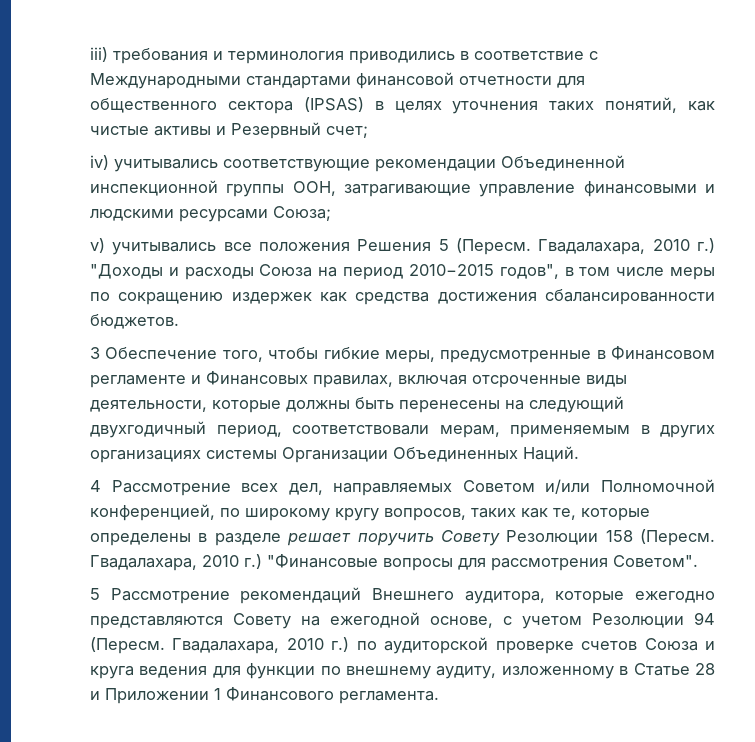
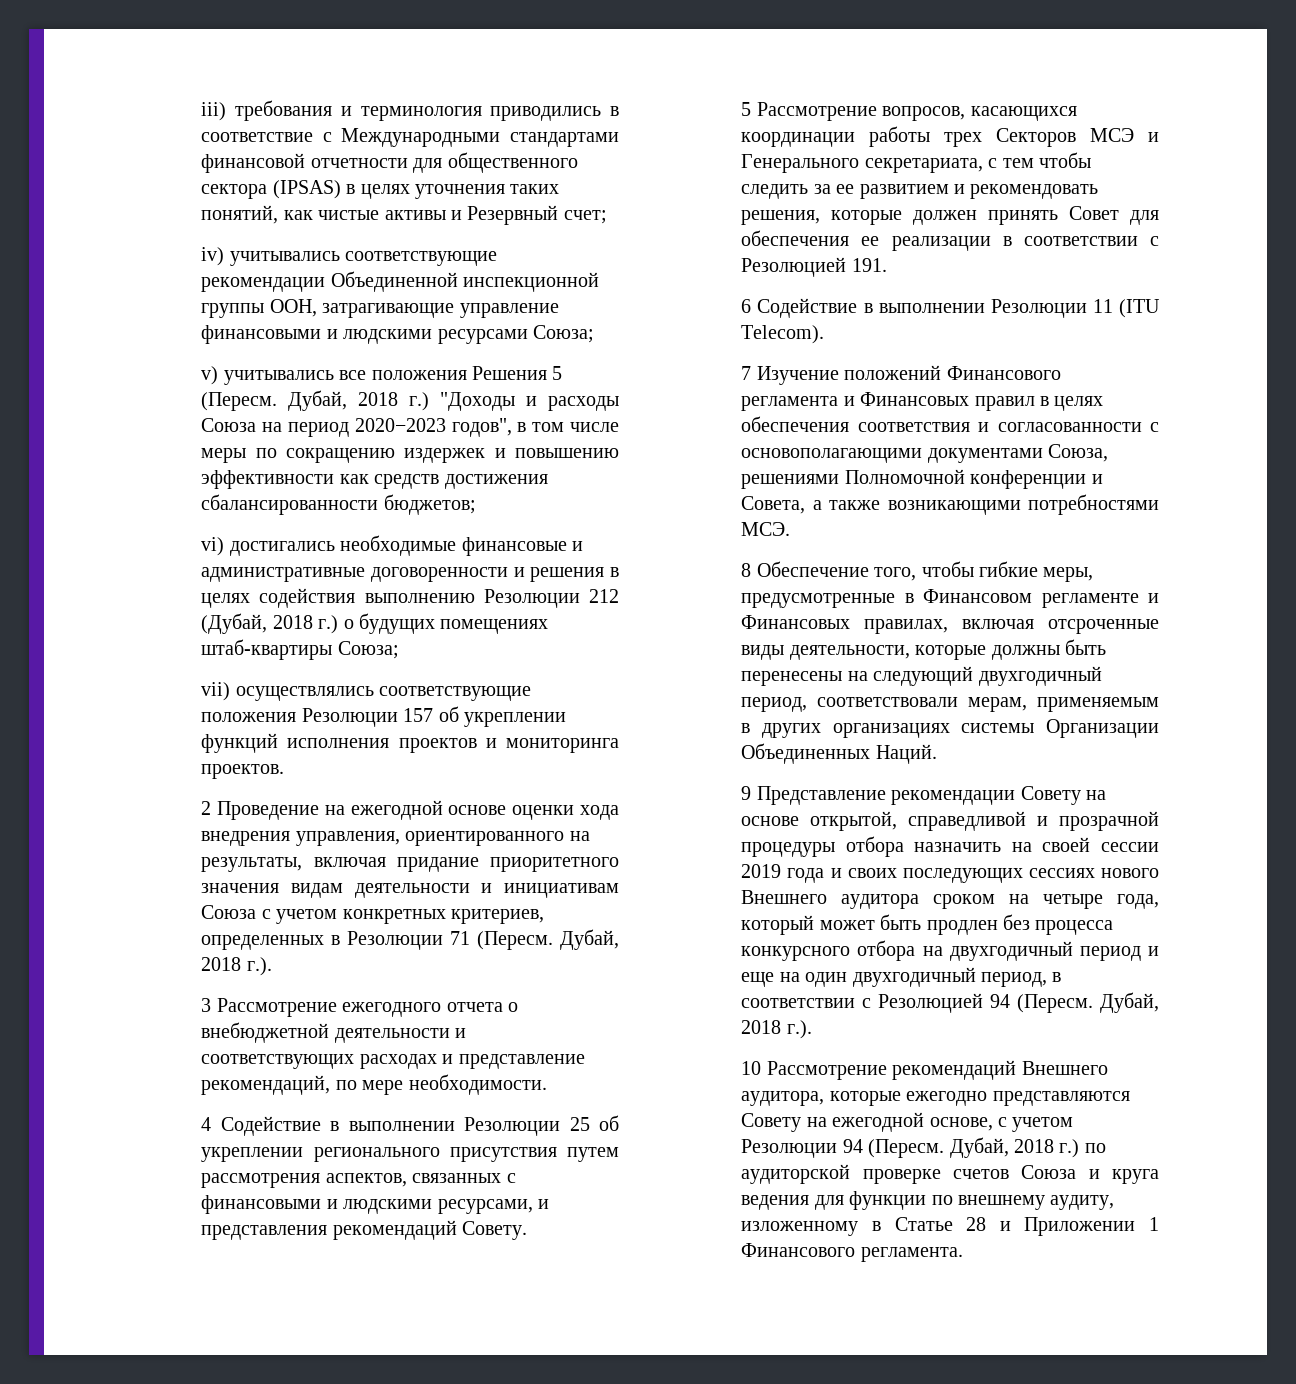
- Гвадалахара, 2010 г.) "Доходы и расходы Союза на период 2010−2015 годов", в том числе меры по сокращению издержек как средства достижения сбалансированности бюджетов.
- 3 Обеспечение того, чтобы гибкие меры, предусмотренные в Финансовом регламенте и Финансовых правилах, включая отсроченные виды деятельности, которые должны быть перенесены на следующий двухгодичный период, соответствовали мерам, применяемым в других организациях системы Организации Объединенных Наций.
+ Дубай, 2018 г.) "Доходы и расходы Союза на период 2020−2023 годов", в том числе меры по сокращению издержек и повышению эффективности как средств достижения сбалансированности бюджетов;
+ vi) достигались необходимые финансовые и административные договоренности и решения в целях содействия выполнению Резолюции 212 (Дубай, 2018 г.) о будущих помещениях штаб-квартиры Союза;
+ vii) осуществлялись соответствующие положения Резолюции 157 об укреплении функций исполнения проектов и мониторинга проектов.
+ 2 Проведение на ежегодной основе оценки хода внедрения управления, ориентированного на результаты, включая придание приоритетного значения видам деятельности и инициативам Союза с учетом конкретных критериев, определенных в Резолюции 71 (Пересм. Дубай, 2018 г.).
+ 3 Рассмотрение ежегодного отчета о внебюджетной деятельности и соответствующих расходах и представление рекомендаций, по мере необходимости.
+ 4 Содействие в выполнении Резолюции 25 об укреплении регионального присутствия путем рассмотрения аспектов, связанных с финансовыми и людскими ресурсами, и представления рекомендаций Совету.
+ 5 Рассмотрение вопросов, касающихся координации работы трех Секторов МСЭ и Генерального секретариата, с тем чтобы следить за ее развитием и рекомендовать решения, которые должен принять Совет для обеспечения ее реализации в соответствии с Резолюцией 191.
+ 6 Содействие в выполнении Резолюции 11 (ITU Telecom).
+ 7 Изучение положений Финансового регламента и Финансовых правил в целях обеспечения соответствия и согласованности с основополагающими документами Союза, решениями Полномочной конференции и Совета, а также возникающими потребностями МСЭ.
+ 8 Обеспечение того, чтобы гибкие меры, предусмотренные в Финансовом регламенте и Финансовых правилах, включая отсроченные виды деятельности, которые должны быть перенесены на следующий двухгодичный период, соответствовали мерам, применяемым в других организациях системы Организации Объединенных Наций.
- 4 Рассмотрение всех дел, направляемых Советом и/или Полномочной конференцией, по широкому кругу вопросов, таких как те, которые определены в разделе решает поручить Совету Резолюции 158 (Пересм. Гвадалахара, 2010 г.) "Финансовые вопросы для рассмотрения Советом".
- 5 Рассмотрение рекомендаций Внешнего аудитора, которые ежегодно представляются Совету на ежегодной основе, с учетом Резолюции 94 (Пересм.
+ 9 Представление рекомендации Совету на основе открытой, справедливой и прозрачной процедуры отбора назначить на своей сессии 2019 года и своих последующих сессиях нового Внешнего аудитора сроком на четыре года, который может быть продлен без процесса конкурсного отбора на двухгодичный период и еще на один двухгодичный период, в соответствии с Резолюцией 94 (Пересм. Дубай, 2018 г.).
+ 10 Рассмотрение рекомендаций Внешнего аудитора, которые ежегодно представляются Совету на ежегодной основе, с учетом Резолюции 94 (Пересм.
- Гвадалахара, 2010 г.) по аудиторской проверке счетов Союза и круга ведения для функции по внешнему аудиту, изложенному в Статье 28 и Приложении 1 Финансового регламента.
+ Дубай, 2018 г.) по аудиторской проверке счетов Союза и круга ведения для функции по внешнему аудиту, изложенному в Статье 28 и Приложении 1 Финансового регламента.

